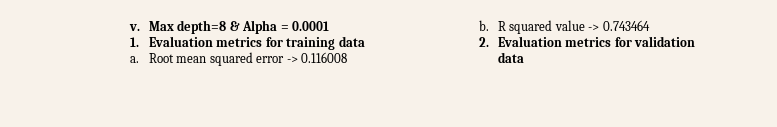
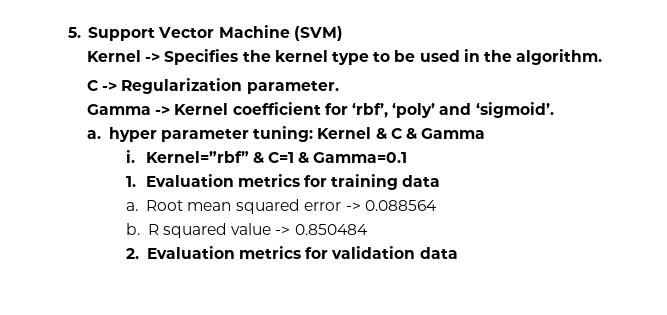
- v. Max depth=8 & Alpha = 0.0001
+ 5. Support Vector Machine (SVM)
+ Kernel -> Specifies the kernel type to be used in the algorithm.
+ C -> Regularization parameter.
+ Gamma -> Kernel coefficient for ‘rbf’, ‘poly’ and ‘sigmoid’.
+ a. hyper parameter tuning: Kernel & C & Gamma
+ i. Kernel=”rbf” & C=1 & Gamma=0.1
- Root mean squared error -> 0.116008
+ Root mean squared error -> 0.088564
- R squared value -> 0.743464
+ R squared value -> 0.850484

